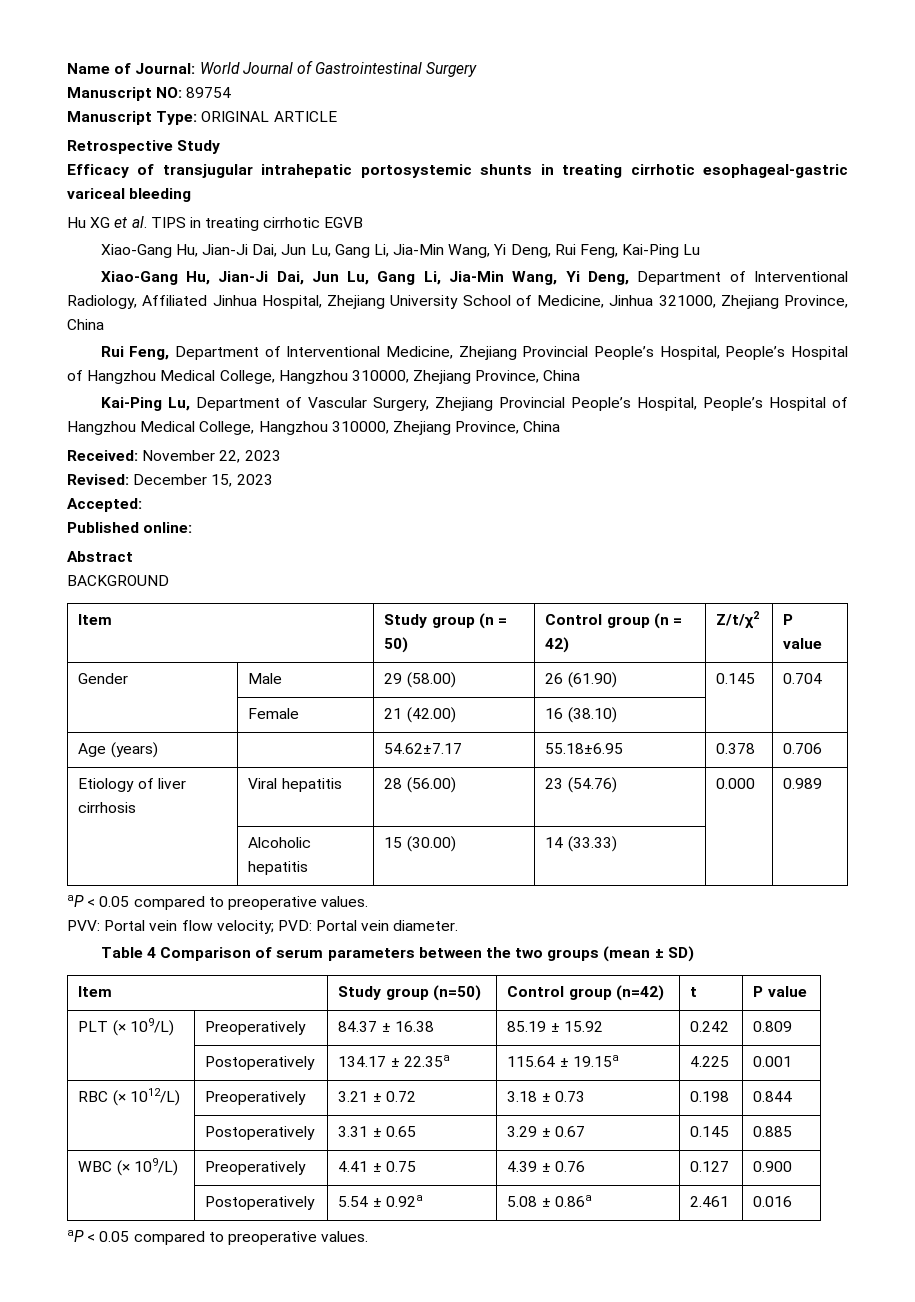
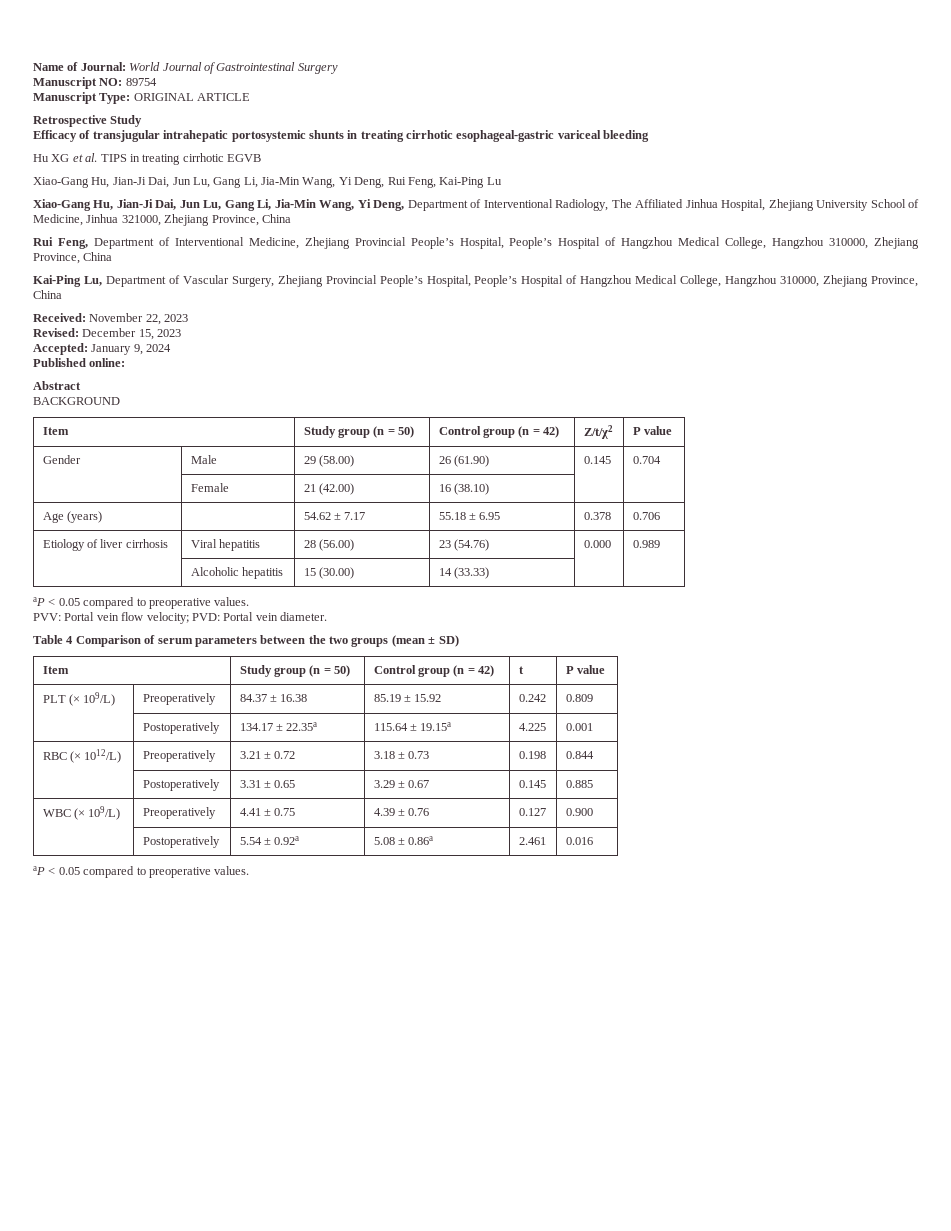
- Xiao-Gang Hu, Jian-Ji Dai, Jun Lu, Gang Li, Jia-Min Wang, Yi Deng, Department of Interventional Radiology, Affiliated Jinhua Hospital, Zhejiang University School of Medicine, Jinhua 321000, Zhejiang Province, China
+ Xiao-Gang Hu, Jian-Ji Dai, Jun Lu, Gang Li, Jia-Min Wang, Yi Deng, Department of Interventional Radiology, The Affiliated Jinhua Hospital, Zhejiang University School of Medicine, Jinhua 321000, Zhejiang Province, China
- Accepted:
+ Accepted: January 9, 2024
- Age (years) | | 54.62±7.17 | 55.18±6.95 | 0.378 | 0.706
+ Age (years) | | 54.62 ± 7.17 | 55.18 ± 6.95 | 0.378 | 0.706
- Item | Study group (n=50) | Control group (n=42) | t | P value
+ Item | Study group (n = 50) | Control group (n = 42) | t | P value

